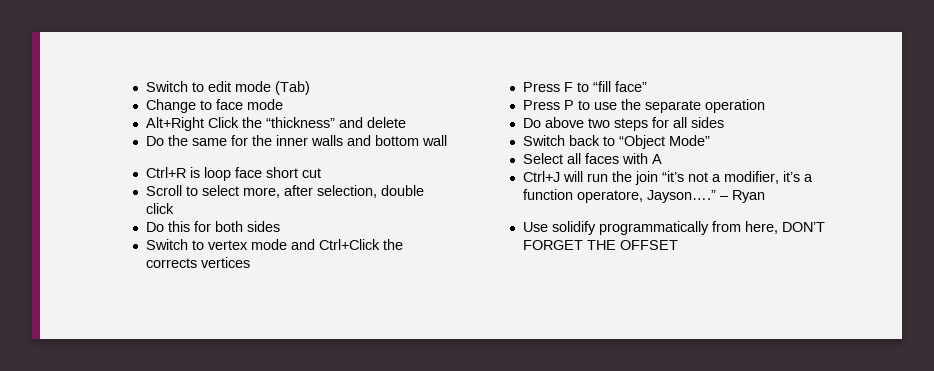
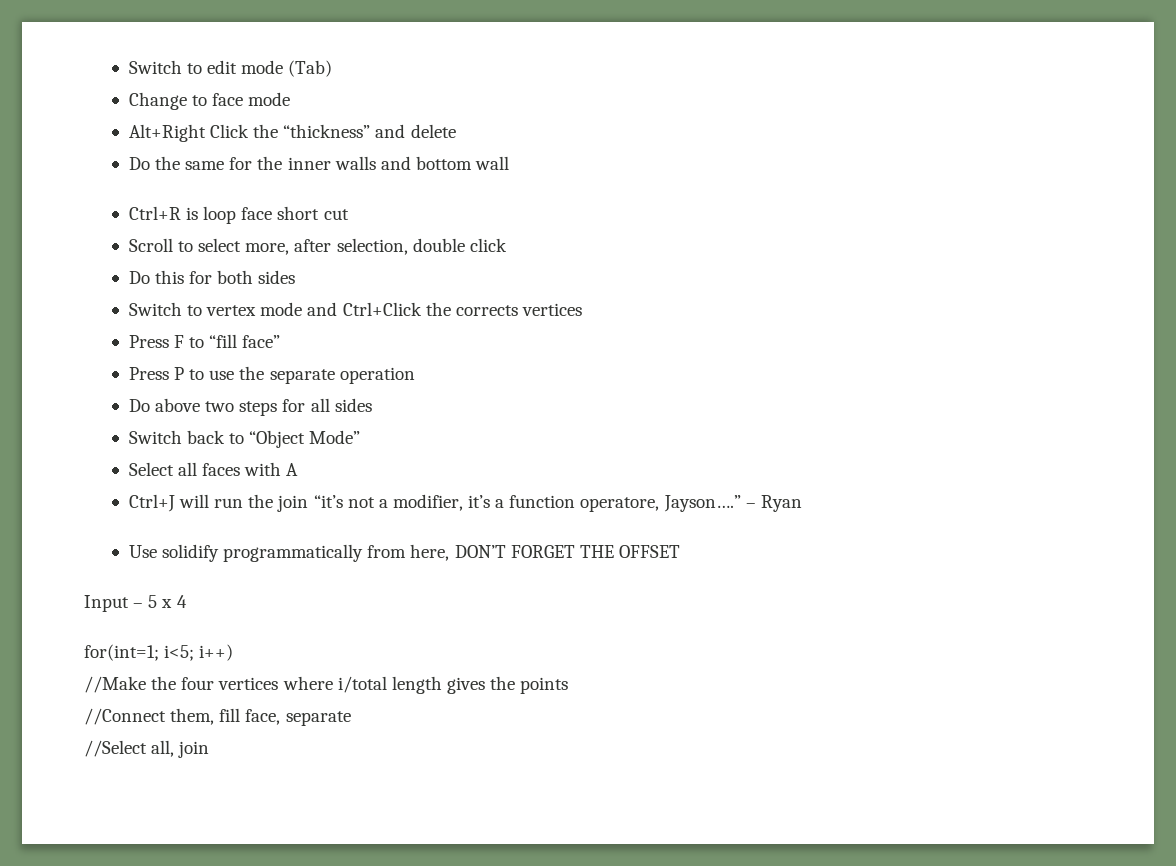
+ Input – 5 x 4
+ for(int=1; i<5; i++)
+ //Make the four vertices where i/total length gives the points
+ //Connect them, fill face, separate
+ //Select all, join

